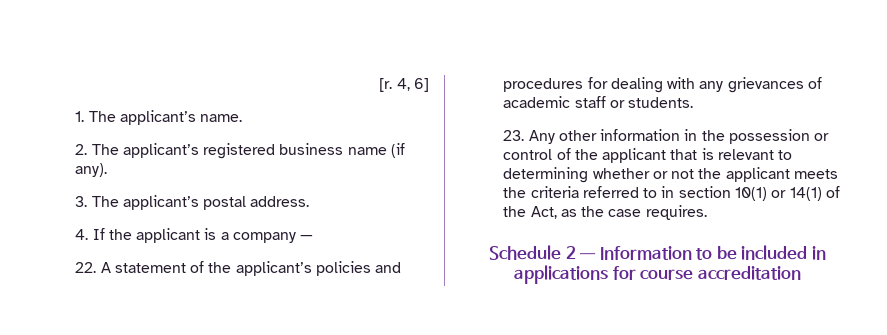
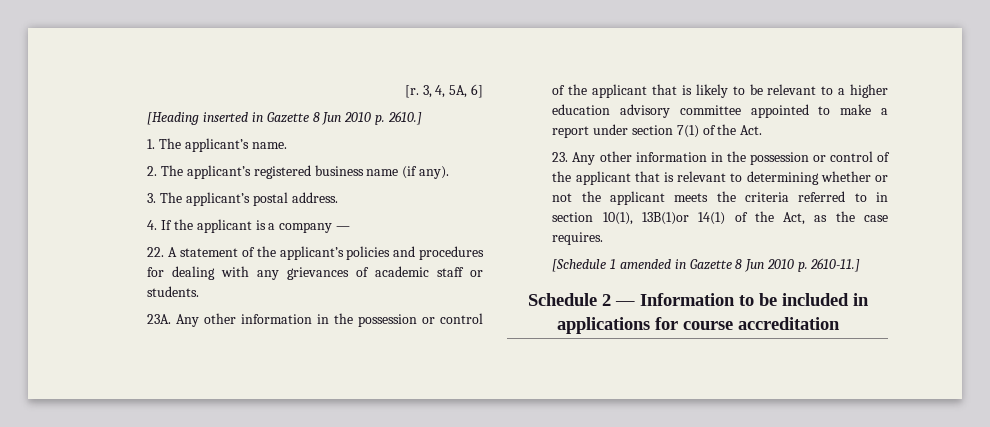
- 4, 6]
+ 3, 4, 5A, 6]
+ [Heading inserted in Gazette 8 Jun 2010 p. 2610.]
+ 23A. Any other information in the possession or control of the applicant that is likely to be relevant to a higher education advisory committee appointed to make a report under section 7(1) of the Act.
- 23. Any other information in the possession or control of the applicant that is relevant to determining whether or not the applicant meets the criteria referred to in section 10(1) or 14(1) of the Act, as the case requires.
+ 23. Any other information in the possession or control of the applicant that is relevant to determining whether or not the applicant meets the criteria referred to in section 10(1), 13B(1)or 14(1) of the Act, as the case requires.
+ [Schedule 1 amended in Gazette 8 Jun 2010 p. 2610-11.]

